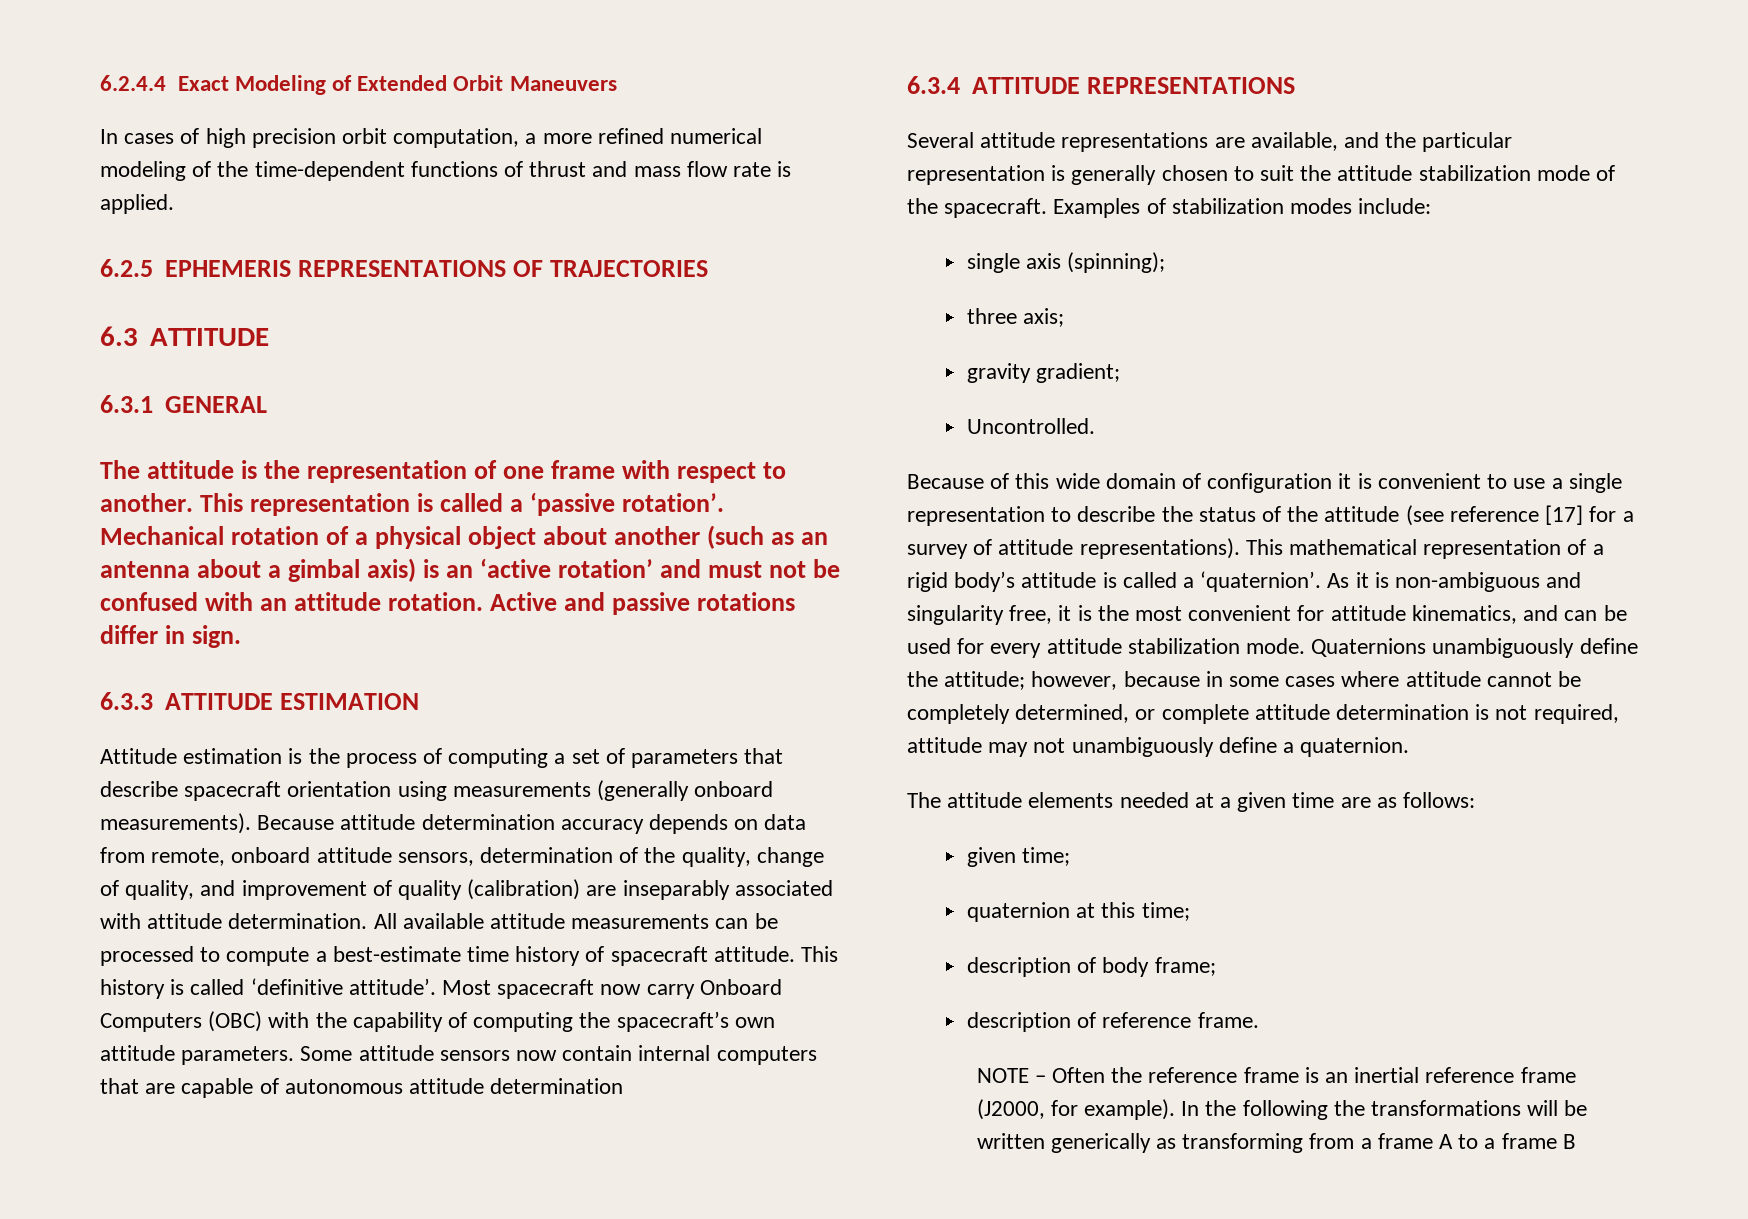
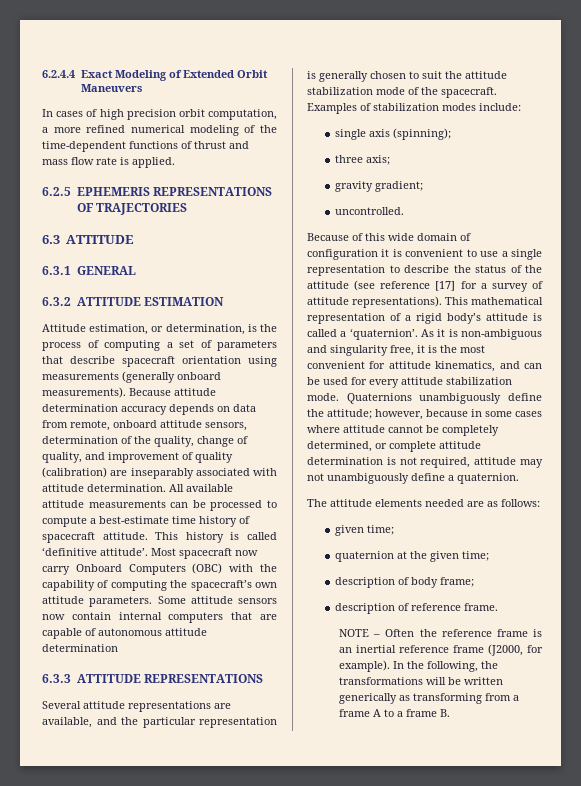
- The attitude is the representation of one frame with respect to another. This representation is called a ‘passive rotation’. Mechanical rotation of a physical object about another (such as an antenna about a gimbal axis) is an ‘active rotation’ and must not be confused with an attitude rotation. Active and passive rotations differ in sign.
- 6.3.3 ATTITUDE ESTIMATION
+ 6.3.2 ATTITUDE ESTIMATION
- Attitude estimation is the process of computing a set of parameters that describe spacecraft orientation using measurements (generally onboard measurements).
+ Attitude estimation, or determination, is the process of computing a set of parameters that describe spacecraft orientation using measurements (generally onboard measurements).
- 6.3.4 ATTITUDE REPRESENTATIONS
+ 6.3.3 ATTITUDE REPRESENTATIONS
- Uncontrolled.
+ uncontrolled.
- The attitude elements needed at a given time are as follows:
+ The attitude elements needed are as follows:
- quaternion at this time;
+ quaternion at the given time;
- In the following the transformations will be written generically as transforming from a frame A to a frame B
+ In the following, the transformations will be written generically as transforming from a frame A to a frame B.

